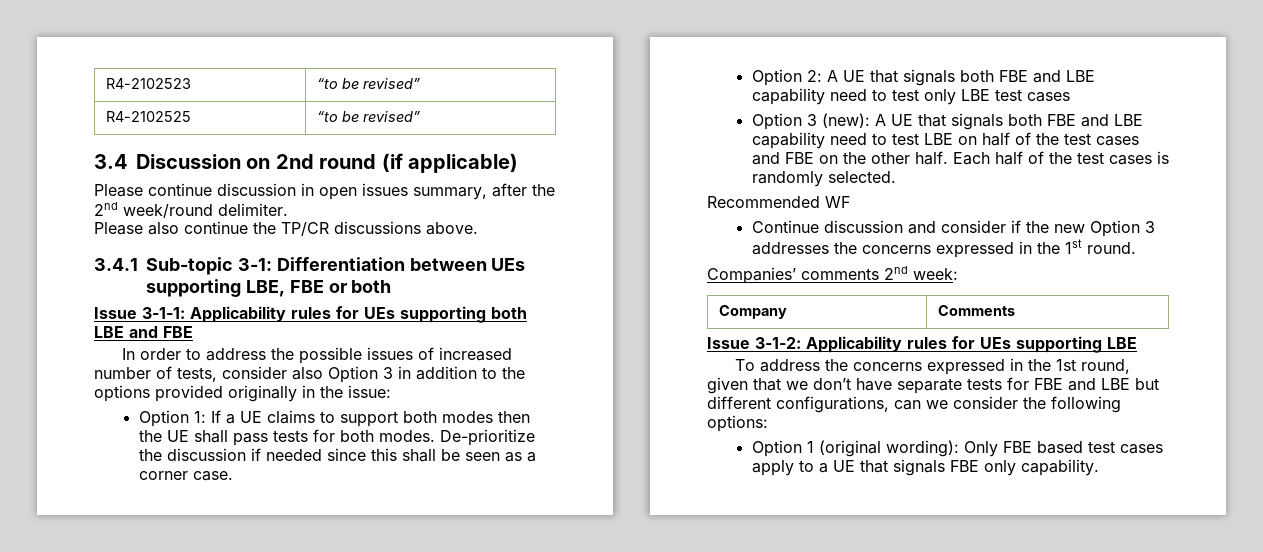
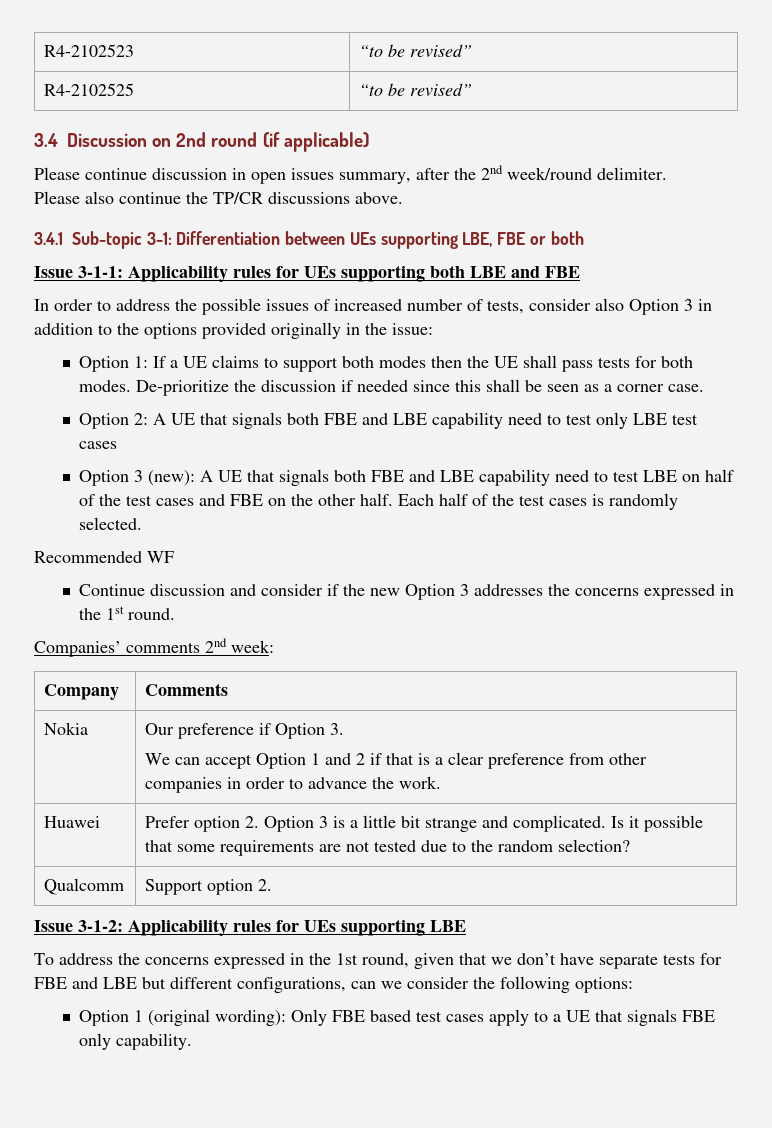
+ Nokia | Our preference if Option 3.
+ We can accept Option 1 and 2 if that is a clear preference from other companies in order to advance the work.
+ Huawei | Prefer option 2. Option 3 is a little bit strange and complicated. Is it possible that some requirements are not tested due to the random selection?
+ Qualcomm | Support option 2.

